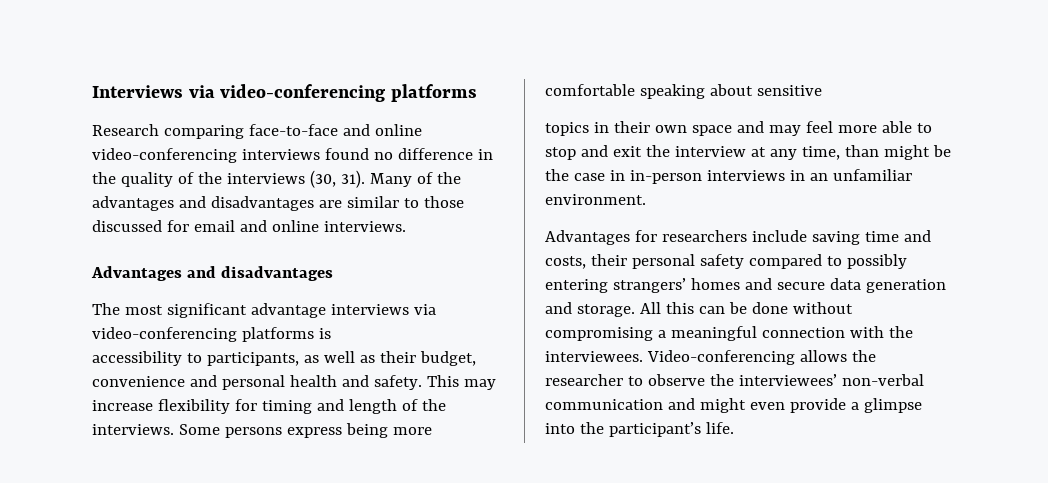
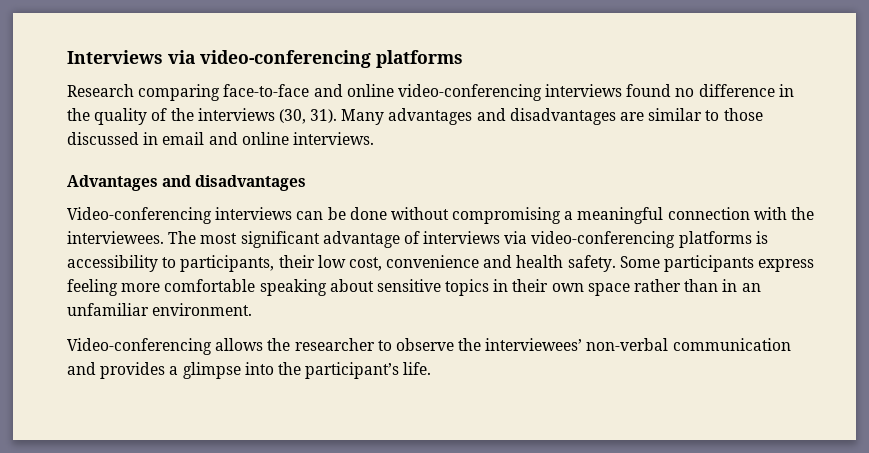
- Many of the advantages and disadvantages are similar to those discussed for email and online interviews.
+ Many advantages and disadvantages are similar to those discussed in email and online interviews.
- The most significant advantage interviews via video-conferencing platforms is
- accessibility to participants, as well as their budget, convenience and personal health and safety. This may increase flexibility for timing and length of the interviews. Some persons express being more comfortable speaking about sensitive
- topics in their own space and may feel more able to stop and exit the interview at any time, than might be the case in in-person interviews in an unfamiliar environment.
- Advantages for researchers include saving time and costs, their personal safety compared to possibly entering strangers’ homes and secure data generation and storage. All this can be done without compromising a meaningful connection with the interviewees. Video-conferencing allows the researcher to observe the interviewees’ non-verbal communication and might even provide a glimpse into the participant’s life.
+ Video-conferencing interviews can be done without compromising a meaningful connection with the interviewees. The most significant advantage of interviews via video-conferencing platforms is accessibility to participants, their low cost, convenience and health safety. Some participants express feeling more comfortable speaking about sensitive topics in their own space rather than in an unfamiliar environment.
+ Video-conferencing allows the researcher to observe the interviewees’ non-verbal communication and provides a glimpse into the participant’s life.

